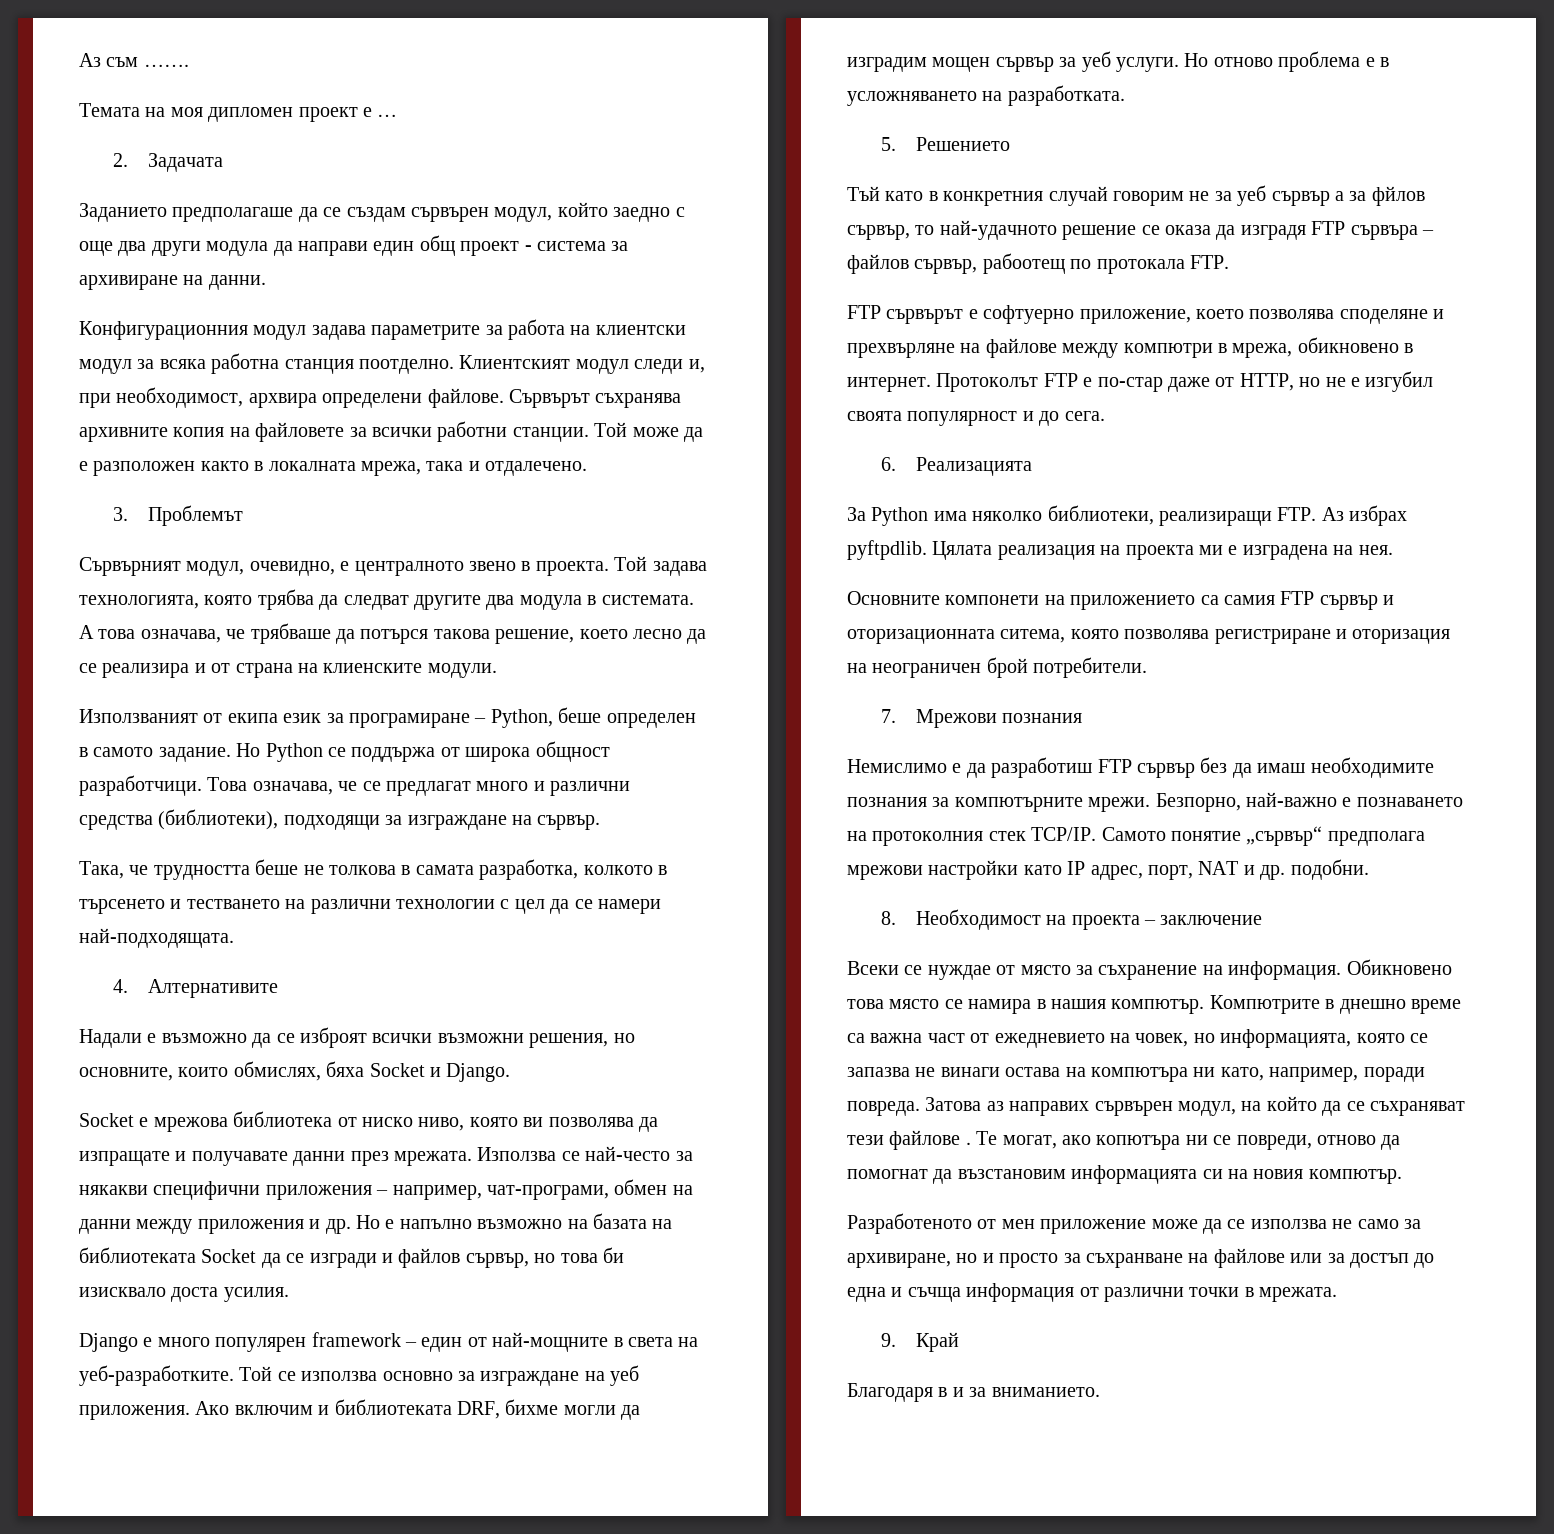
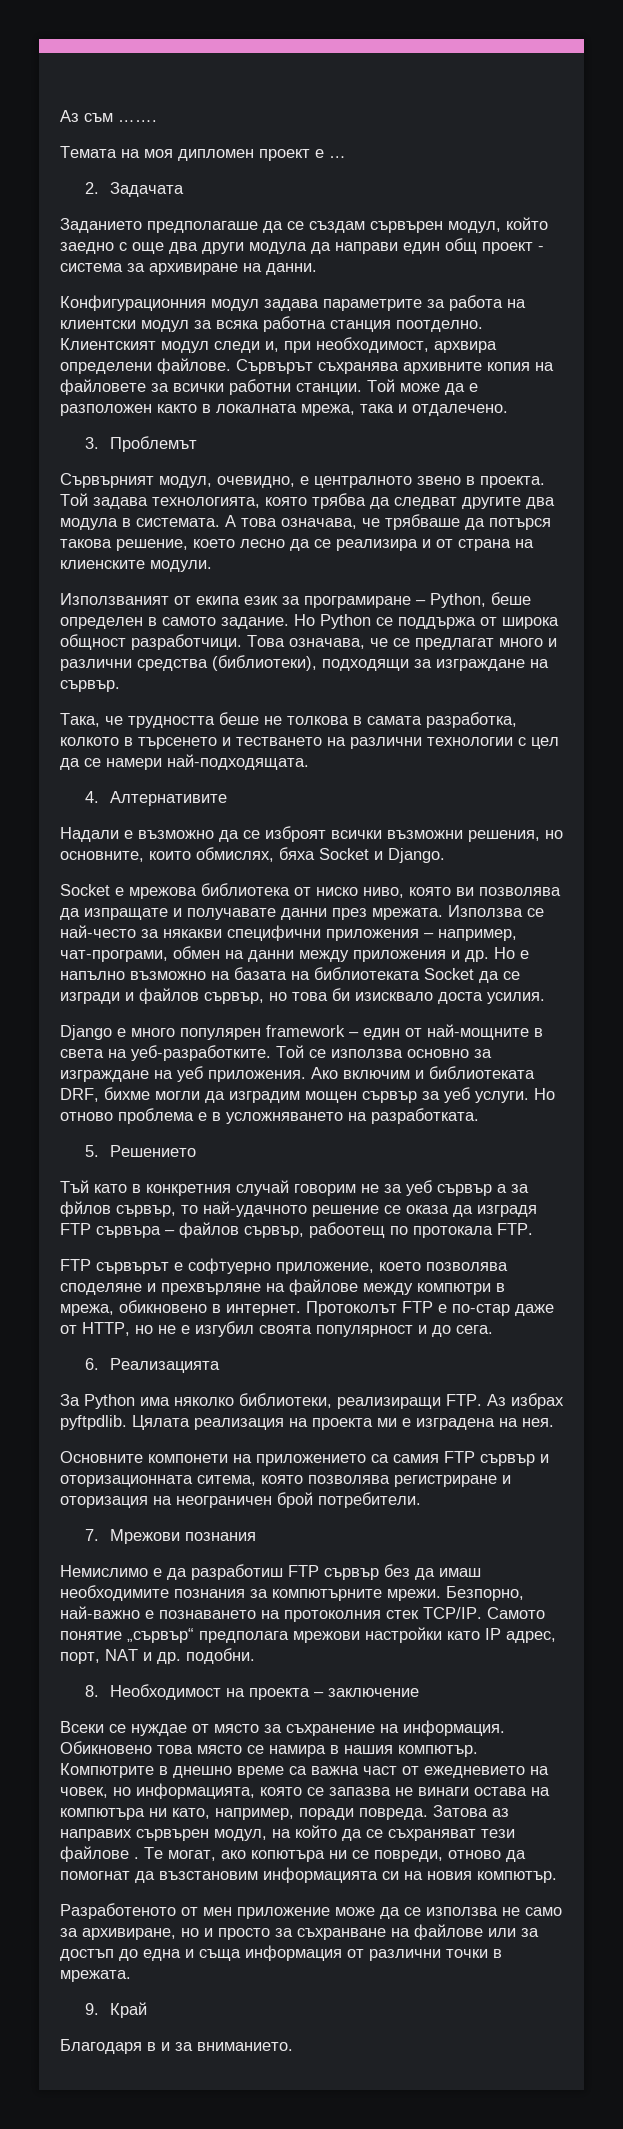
- Разработеното от мен приложение може да се използва не само за архивиране, но и просто за съхранване на файлове или за достъп до една и съчща информация от различни точки в мрежата.
+ Разработеното от мен приложение може да се използва не само за архивиране, но и просто за съхранване на файлове или за достъп до една и съща информация от различни точки в мрежата.

